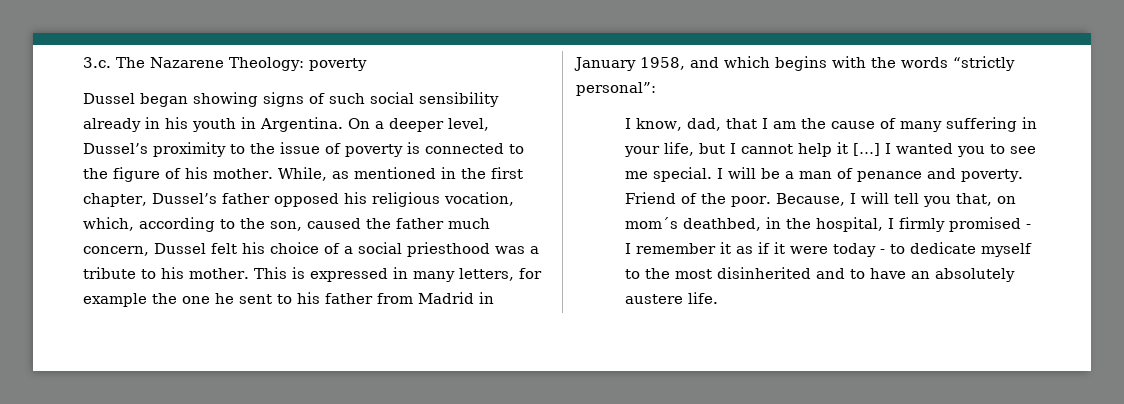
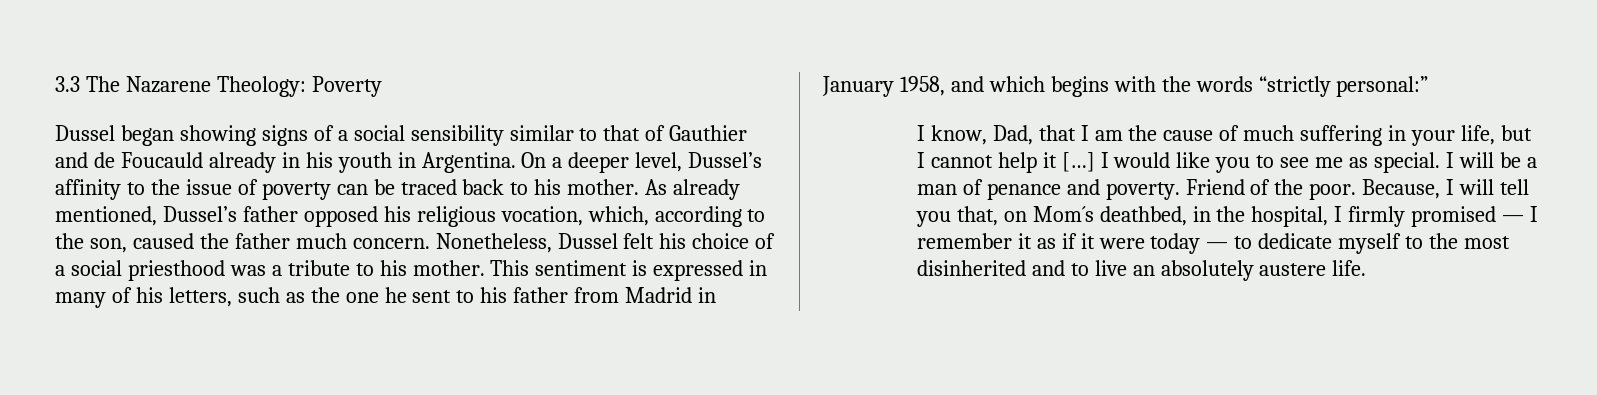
- 3.c. The Nazarene Theology: poverty
+ 3.3 The Nazarene Theology: Poverty
- Dussel began showing signs of such social sensibility already in his youth in Argentina.
+ Dussel began showing signs of a social sensibility similar to that of Gauthier and de Foucauld already in his youth in Argentina.
- On a deeper level, Dussel’s proximity to the issue of poverty is connected to the figure of his mother. While, as mentioned in the first chapter, Dussel’s father opposed his religious vocation, which, according to the son, caused the father much concern, Dussel felt his choice of a social priesthood was a tribute to his mother.
+ On a deeper level, Dussel’s affinity to the issue of poverty can be traced back to his mother. As already mentioned, Dussel’s father opposed his religious vocation, which, according to the son, caused the father much concern. Nonetheless, Dussel felt his choice of a social priesthood was a tribute to his mother.
- This is expressed in many letters, for example the one he sent to his father from Madrid in January 1958, and which begins with the words “strictly personal”:
+ This sentiment is expressed in many of his letters, such as the one he sent to his father from Madrid in January 1958, and which begins with the words “strictly personal:”
- I know, dad, that I am the cause of many suffering in your life, but I cannot help it […]
+ I know, Dad, that I am the cause of much suffering in your life, but I cannot help it […]
- I wanted you to see me special.
+ I would like you to see me as special.
- Because, I will tell you that, on mom´s deathbed, in the hospital, I firmly promised - I remember it as if it were today - to dedicate myself to the most disinherited and to have an absolutely austere life.
+ Because, I will tell you that, on Mom´s deathbed, in the hospital, I firmly promised — I remember it as if it were today — to dedicate myself to the most disinherited and to live an absolutely austere life.

